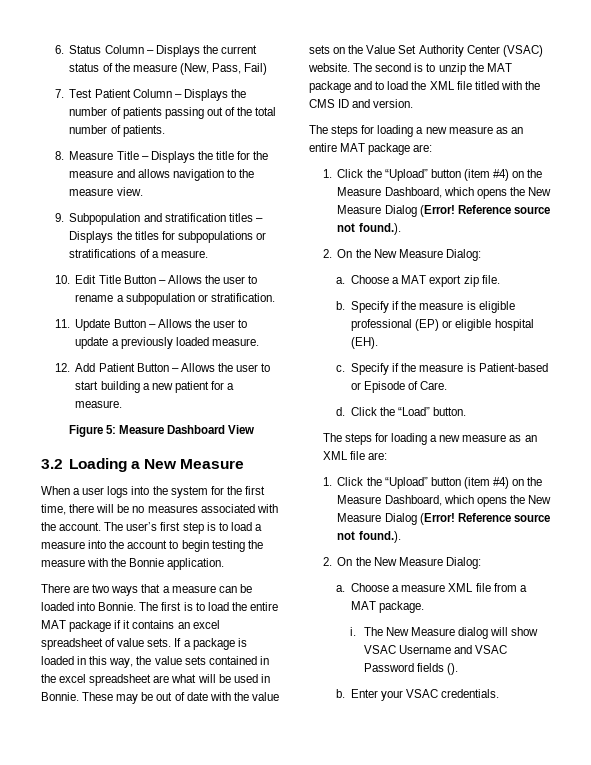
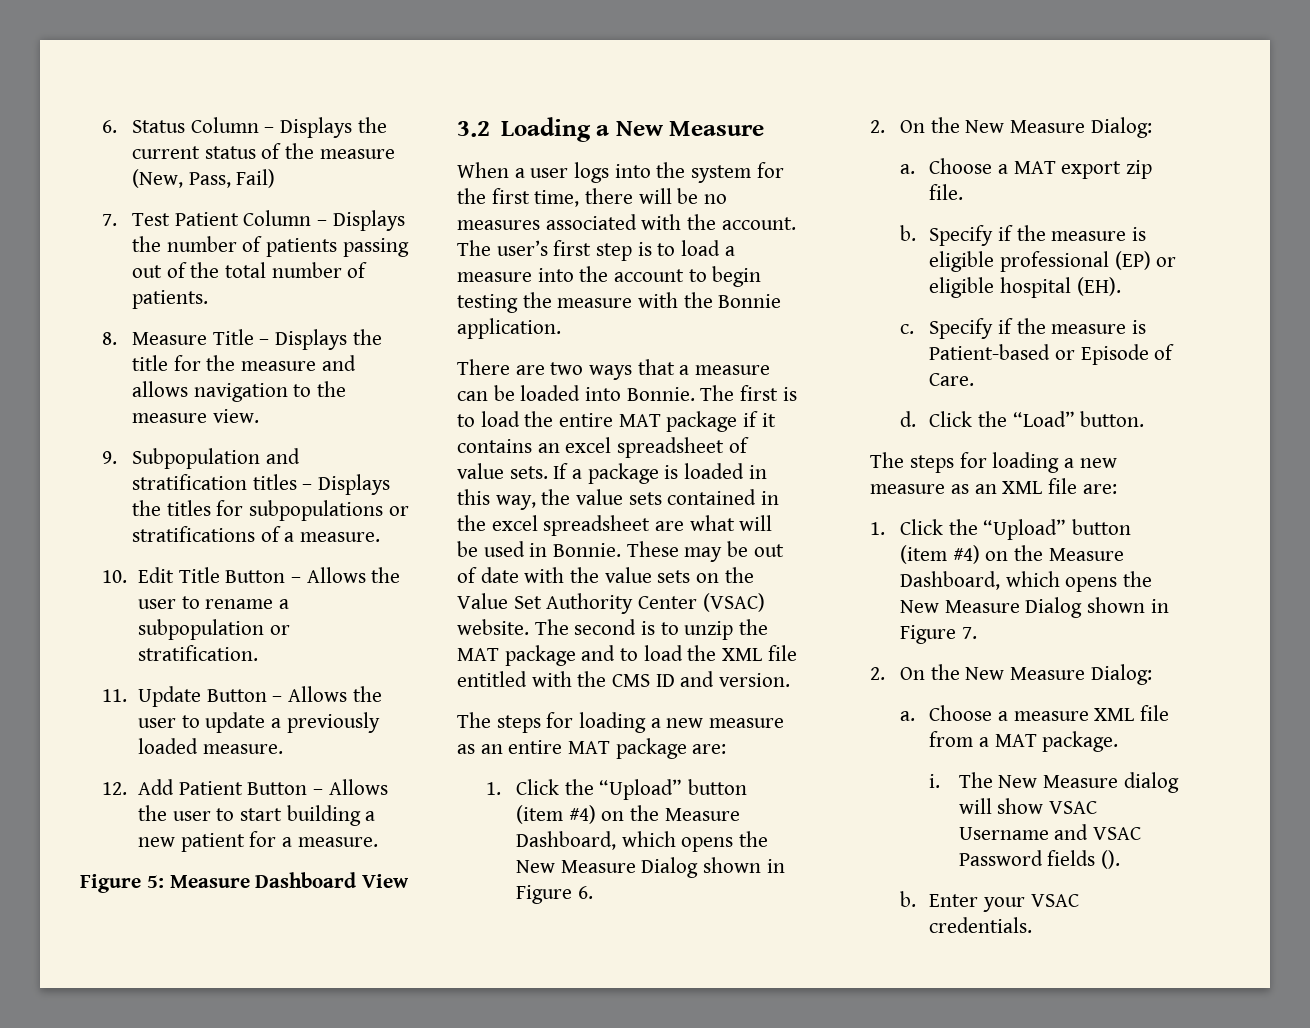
- The second is to unzip the MAT package and to load the XML file titled with the CMS ID and version.
+ The second is to unzip the MAT package and to load the XML file entitled with the CMS ID and version.
  The steps for loading a new measure as an entire MAT package are:
- 1. Click the “Upload” button (item #4) on the Measure Dashboard, which opens the New Measure Dialog (Error! Reference source not found.).
+ 1. Click the “Upload” button (item #4) on the Measure Dashboard, which opens the New Measure Dialog shown in Figure 6.
  The steps for loading a new measure as an XML file are:
- 1. Click the “Upload” button (item #4) on the Measure Dashboard, which opens the New Measure Dialog (Error! Reference source not found.).
+ 1. Click the “Upload” button (item #4) on the Measure Dashboard, which opens the New Measure Dialog shown in Figure 7.

